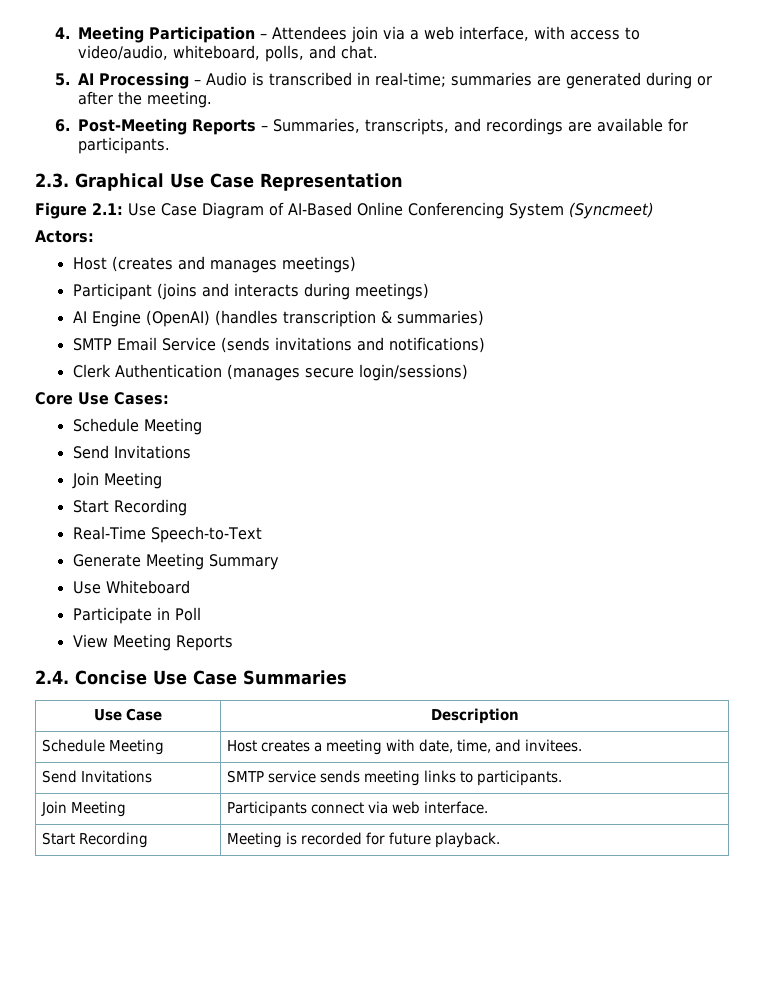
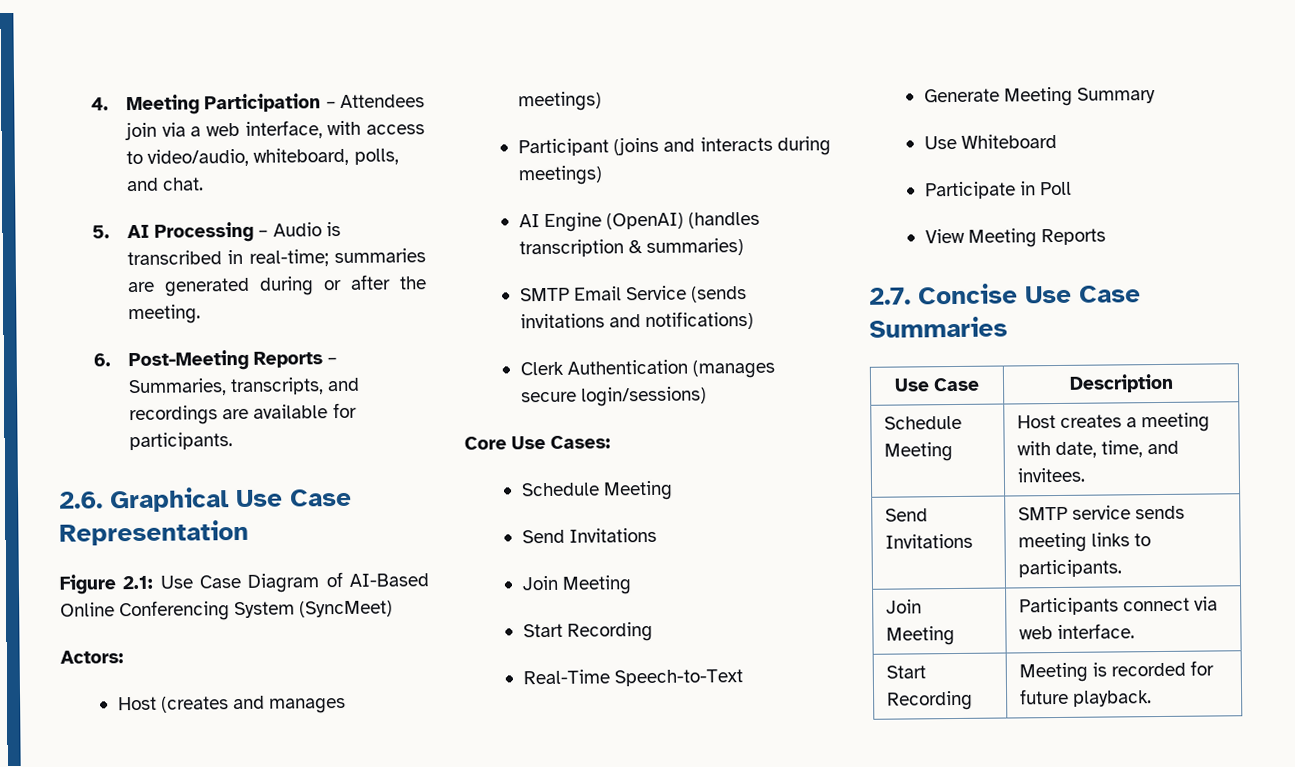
- 2.3. Graphical Use Case Representation
+ 2.6. Graphical Use Case Representation
- Figure 2.1: Use Case Diagram of AI-Based Online Conferencing System (Syncmeet)
+ Figure 2.1: Use Case Diagram of AI-Based Online Conferencing System (SyncMeet)
- 2.4. Concise Use Case Summaries
+ 2.7. Concise Use Case Summaries

